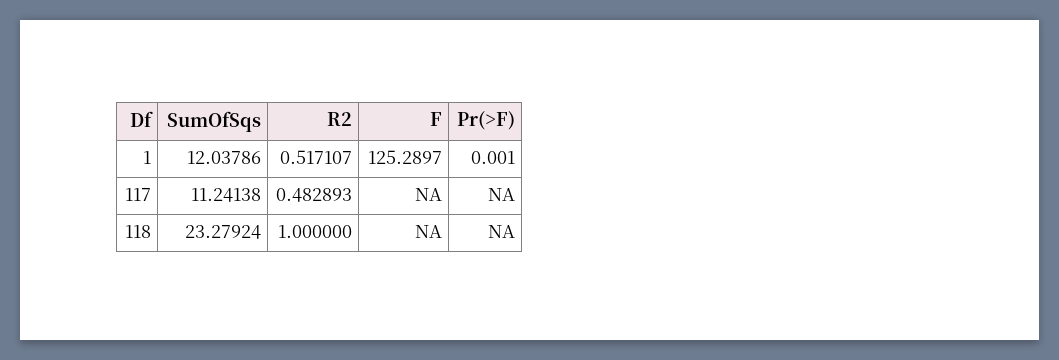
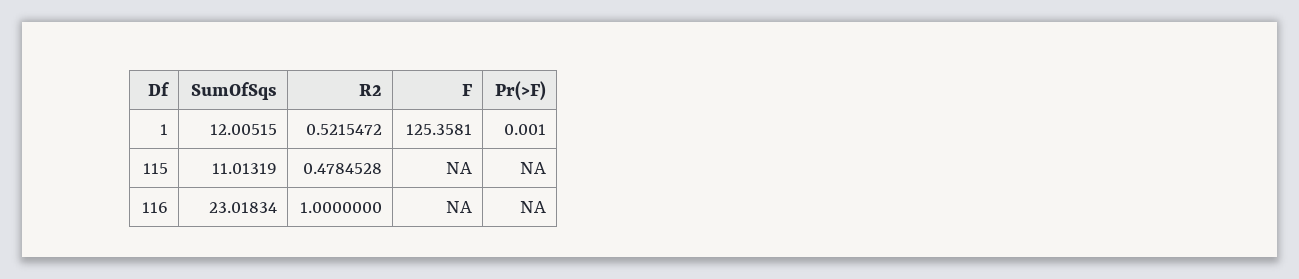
- 1 | 12.03786 | 0.517107 | 125.2897 | 0.001
- 117 | 11.24138 | 0.482893 | NA | NA
+ 1 | 12.00515 | 0.5215472 | 125.3581 | 0.001
+ 115 | 11.01319 | 0.4784528 | NA | NA
- 118 | 23.27924 | 1.000000 | NA | NA
+ 116 | 23.01834 | 1.0000000 | NA | NA

